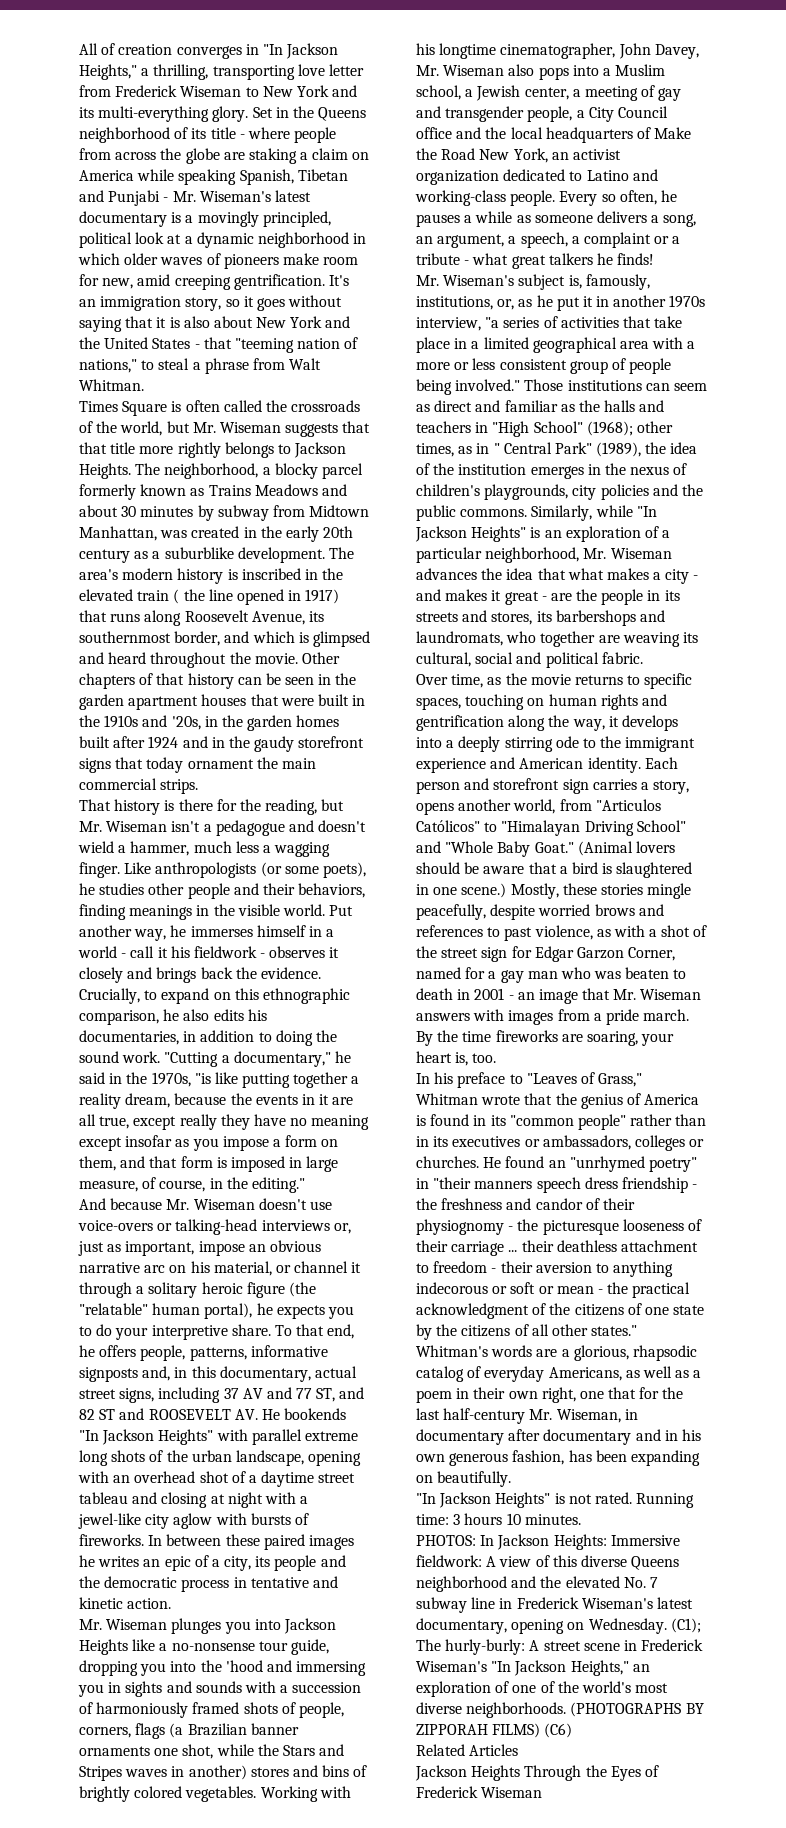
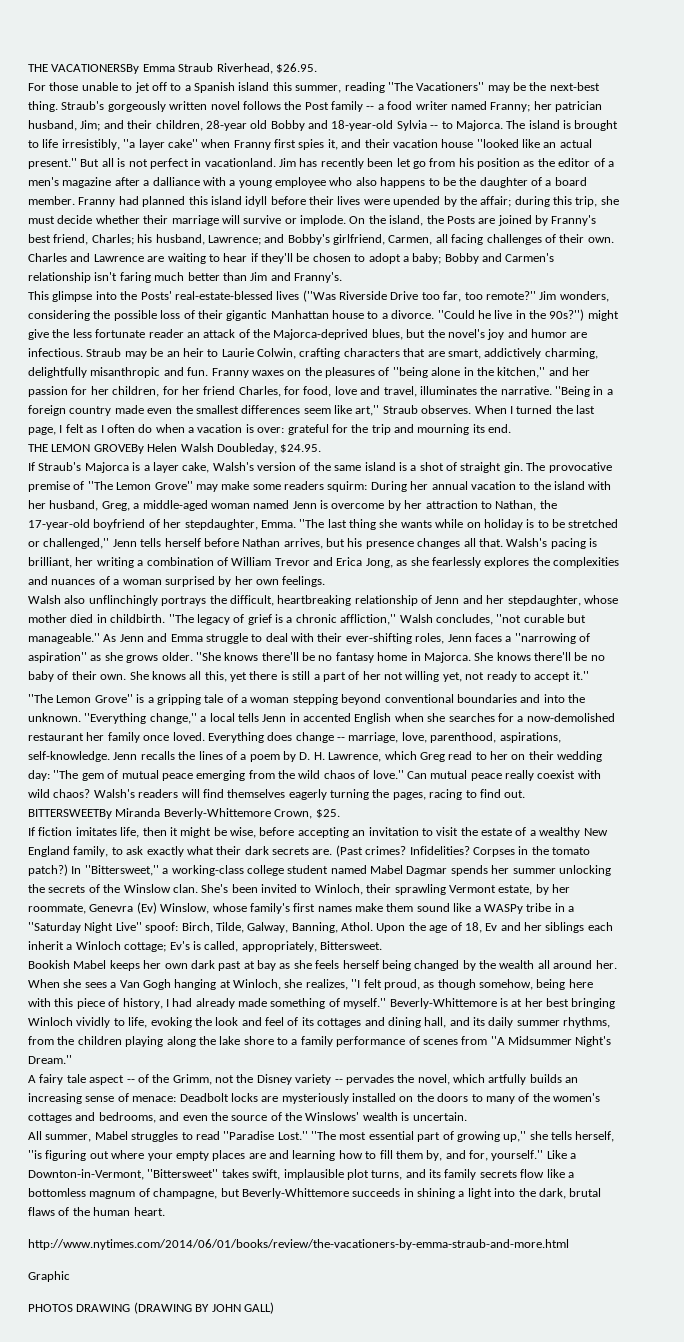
- All of creation converges in "In Jackson Heights," a thrilling, transporting love letter from Frederick Wiseman to New York and its multi-everything glory. Set in the Queens neighborhood of its title - where people from across the globe are staking a claim on America while speaking Spanish, Tibetan and Punjabi - Mr. Wiseman's latest documentary is a movingly principled, political look at a dynamic neighborhood in which older waves of pioneers make room for new, amid creeping gentrification. It's an immigration story, so it goes without saying that it is also about New York and the United States - that "teeming nation of nations," to steal a phrase from Walt Whitman.
- Times Square is often called the crossroads of the world, but Mr. Wiseman suggests that that title more rightly belongs to Jackson Heights. The neighborhood, a blocky parcel formerly known as Trains Meadows and about 30 minutes by subway from Midtown Manhattan, was created in the early 20th century as a suburblike development. The area's modern history is inscribed in the elevated train ( the line opened in 1917) that runs along Roosevelt Avenue, its southernmost border, and which is glimpsed and heard throughout the movie. Other chapters of that history can be seen in the garden apartment houses that were built in the 1910s and '20s, in the garden homes built after 1924 and in the gaudy storefront signs that today ornament the main commercial strips.
- That history is there for the reading, but Mr. Wiseman isn't a pedagogue and doesn't wield a hammer, much less a wagging finger. Like anthropologists (or some poets), he studies other people and their behaviors, finding meanings in the visible world. Put another way, he immerses himself in a world - call it his fieldwork - observes it closely and brings back the evidence. Crucially, to expand on this ethnographic comparison, he also edits his documentaries, in addition to doing the sound work. "Cutting a documentary," he said in the 1970s, "is like putting together a reality dream, because the events in it are all true, except really they have no meaning except insofar as you impose a form on them, and that form is imposed in large measure, of course, in the editing."
- And because Mr. Wiseman doesn't use voice-overs or talking-head interviews or, just as important, impose an obvious narrative arc on his material, or channel it through a solitary heroic figure (the "relatable" human portal), he expects you to do your interpretive share. To that end, he offers people, patterns, informative signposts and, in this documentary, actual street signs, including 37 AV and 77 ST, and 82 ST and ROOSEVELT AV. He bookends "In Jackson Heights" with parallel extreme long shots of the urban landscape, opening with an overhead shot of a daytime street tableau and closing at night with a jewel-like city aglow with bursts of fireworks. In between these paired images he writes an epic of a city, its people and the democratic process in tentative and kinetic action.
- Mr. Wiseman plunges you into Jackson Heights like a no-nonsense tour guide, dropping you into the 'hood and immersing you in sights and sounds with a succession of harmoniously framed shots of people, corners, flags (a Brazilian banner ornaments one shot, while the Stars and Stripes waves in another) stores and bins of brightly colored vegetables. Working with his longtime cinematographer, John Davey, Mr. Wiseman also pops into a Muslim school, a Jewish center, a meeting of gay and transgender people, a City Council office and the local headquarters of Make the Road New York, an activist organization dedicated to Latino and working-class people. Every so often, he pauses a while as someone delivers a song, an argument, a speech, a complaint or a tribute - what great talkers he finds!
- Mr. Wiseman's subject is, famously, institutions, or, as he put it in another 1970s interview, "a series of activities that take place in a limited geographical area with a more or less consistent group of people being involved." Those institutions can seem as direct and familiar as the halls and teachers in "High School" (1968); other times, as in " Central Park" (1989), the idea of the institution emerges in the nexus of children's playgrounds, city policies and the public commons. Similarly, while "In Jackson Heights" is an exploration of a particular neighborhood, Mr. Wiseman advances the idea that what makes a city - and makes it great - are the people in its streets and stores, its barbershops and laundromats, who together are weaving its cultural, social and political fabric.
- Over time, as the movie returns to specific spaces, touching on human rights and gentrification along the way, it develops into a deeply stirring ode to the immigrant experience and American identity. Each person and storefront sign carries a story, opens another world, from "Articulos Católicos" to "Himalayan Driving School" and "Whole Baby Goat." (Animal lovers should be aware that a bird is slaughtered in one scene.) Mostly, these stories mingle peacefully, despite worried brows and references to past violence, as with a shot of the street sign for Edgar Garzon Corner, named for a gay man who was beaten to death in 2001 - an image that Mr. Wiseman answers with images from a pride march. By the time fireworks are soaring, your heart is, too.
- In his preface to "Leaves of Grass," Whitman wrote that the genius of America is found in its "common people" rather than in its executives or ambassadors, colleges or churches. He found an "unrhymed poetry" in "their manners speech dress friendship - the freshness and candor of their physiognomy - the picturesque looseness of their carriage ... their deathless attachment to freedom - their aversion to anything indecorous or soft or mean - the practical acknowledgment of the citizens of one state by the citizens of all other states." Whitman's words are a glorious, rhapsodic catalog of everyday Americans, as well as a poem in their own right, one that for the last half-century Mr. Wiseman, in documentary after documentary and in his own generous fashion, has been expanding on beautifully.
- "In Jackson Heights" is not rated. Running time: 3 hours 10 minutes.
- PHOTOS: In Jackson Heights: Immersive fieldwork: A view of this diverse Queens neighborhood and the elevated No. 7 subway line in Frederick Wiseman's latest documentary, opening on Wednesday. (C1); The hurly-burly: A street scene in Frederick Wiseman's "In Jackson Heights," an exploration of one of the world's most diverse neighborhoods. (PHOTOGRAPHS BY ZIPPORAH FILMS) (C6)
- Related Articles
- Jackson Heights Through the Eyes of Frederick Wiseman
+ THE VACATIONERSBy Emma Straub Riverhead, $26.95.
+ For those unable to jet off to a Spanish island this summer, reading ''The Vacationers'' may be the next-best thing. Straub's gorgeously written novel follows the Post family -- a food writer named Franny; her patrician husband, Jim; and their children, 28-year old Bobby and 18-year-old Sylvia -- to Majorca. The island is brought to life irresistibly, ''a layer cake'' when Franny first spies it, and their vacation house ''looked like an actual present.'' But all is not perfect in vacationland. Jim has recently been let go from his position as the editor of a men's magazine after a dalliance with a young employee who also happens to be the daughter of a board member. Franny had planned this island idyll before their lives were upended by the affair; during this trip, she must decide whether their marriage will survive or implode. On the island, the Posts are joined by Franny's best friend, Charles; his husband, Lawrence; and Bobby's girlfriend, Carmen, all facing challenges of their own. Charles and Lawrence are waiting to hear if they'll be chosen to adopt a baby; Bobby and Carmen's relationship isn't faring much better than Jim and Franny's.
+ This glimpse into the Posts' real-estate-blessed lives (''Was Riverside Drive too far, too remote?'' Jim wonders, considering the possible loss of their gigantic Manhattan house to a divorce. ''Could he live in the 90s?'') might give the less fortunate reader an attack of the Majorca-deprived blues, but the novel's joy and humor are infectious. Straub may be an heir to Laurie Colwin, crafting characters that are smart, addictively charming, delightfully misanthropic and fun. Franny waxes on the pleasures of ''being alone in the kitchen,'' and her passion for her children, for her friend Charles, for food, love and travel, illuminates the narrative. ''Being in a foreign country made even the smallest differences seem like art,'' Straub observes. When I turned the last page, I felt as I often do when a vacation is over: grateful for the trip and mourning its end.
+ THE LEMON GROVEBy Helen Walsh Doubleday, $24.95.
+ If Straub's Majorca is a layer cake, Walsh's version of the same island is a shot of straight gin. The provocative premise of ''The Lemon Grove'' may make some readers squirm: During her annual vacation to the island with her husband, Greg, a middle-aged woman named Jenn is overcome by her attraction to Nathan, the 17-year-old boyfriend of her stepdaughter, Emma. ''The last thing she wants while on holiday is to be stretched or challenged,'' Jenn tells herself before Nathan arrives, but his presence changes all that. Walsh's pacing is brilliant, her writing a combination of William Trevor and Erica Jong, as she fearlessly explores the complexities and nuances of a woman surprised by her own feelings.
+ Walsh also unflinchingly portrays the difficult, heartbreaking relationship of Jenn and her stepdaughter, whose mother died in childbirth. ''The legacy of grief is a chronic affliction,'' Walsh concludes, ''not curable but manageable.'' As Jenn and Emma struggle to deal with their ever-shifting roles, Jenn faces a ''narrowing of aspiration'' as she grows older. ''She knows there'll be no fantasy home in Majorca. She knows there'll be no baby of their own. She knows all this, yet there is still a part of her not willing yet, not ready to accept it.''
+ ''The Lemon Grove'' is a gripping tale of a woman stepping beyond conventional boundaries and into the unknown. ''Everything change,'' a local tells Jenn in accented English when she searches for a now-demolished restaurant her family once loved. Everything does change -- marriage, love, parenthood, aspirations, self-knowledge. Jenn recalls the lines of a poem by D. H. Lawrence, which Greg read to her on their wedding day: ''The gem of mutual peace emerging from the wild chaos of love.'' Can mutual peace really coexist with wild chaos? Walsh's readers will find themselves eagerly turning the pages, racing to find out.
+ BITTERSWEETBy Miranda Beverly-Whittemore Crown, $25.
+ If fiction imitates life, then it might be wise, before accepting an invitation to visit the estate of a wealthy New England family, to ask exactly what their dark secrets are. (Past crimes? Infidelities? Corpses in the tomato patch?) In ''Bittersweet,'' a working-class college student named Mabel Dagmar spends her summer unlocking the secrets of the Winslow clan. She's been invited to Winloch, their sprawling Vermont estate, by her roommate, Genevra (Ev) Winslow, whose family's first names make them sound like a WASPy tribe in a ''Saturday Night Live'' spoof: Birch, Tilde, Galway, Banning, Athol. Upon the age of 18, Ev and her siblings each inherit a Winloch cottage; Ev's is called, appropriately, Bittersweet.
+ Bookish Mabel keeps her own dark past at bay as she feels herself being changed by the wealth all around her. When she sees a Van Gogh hanging at Winloch, she realizes, ''I felt proud, as though somehow, being here with this piece of history, I had already made something of myself.'' Beverly-Whittemore is at her best bringing Winloch vividly to life, evoking the look and feel of its cottages and dining hall, and its daily summer rhythms, from the children playing along the lake shore to a family performance of scenes from ''A Midsummer Night's Dream.''
+ A fairy tale aspect -- of the Grimm, not the Disney variety -- pervades the novel, which artfully builds an increasing sense of menace: Deadbolt locks are mysteriously installed on the doors to many of the women's cottages and bedrooms, and even the source of the Winslows' wealth is uncertain.
+ All summer, Mabel struggles to read ''Paradise Lost.'' ''The most essential part of growing up,'' she tells herself, ''is figuring out where your empty places are and learning how to fill them by, and for, yourself.'' Like a Downton-in-Vermont, ''Bittersweet'' takes swift, implausible plot turns, and its family secrets flow like a bottomless magnum of champagne, but Beverly-Whittemore succeeds in shining a light into the dark, brutal flaws of the human heart.
+ http://www.nytimes.com/2014/06/01/books/review/the-vacationers-by-emma-straub-and-more.html
+ Graphic
+ PHOTOS DRAWING (DRAWING BY JOHN GALL)

